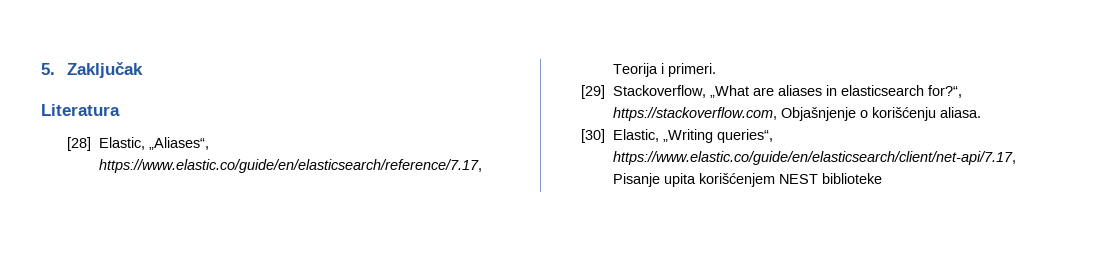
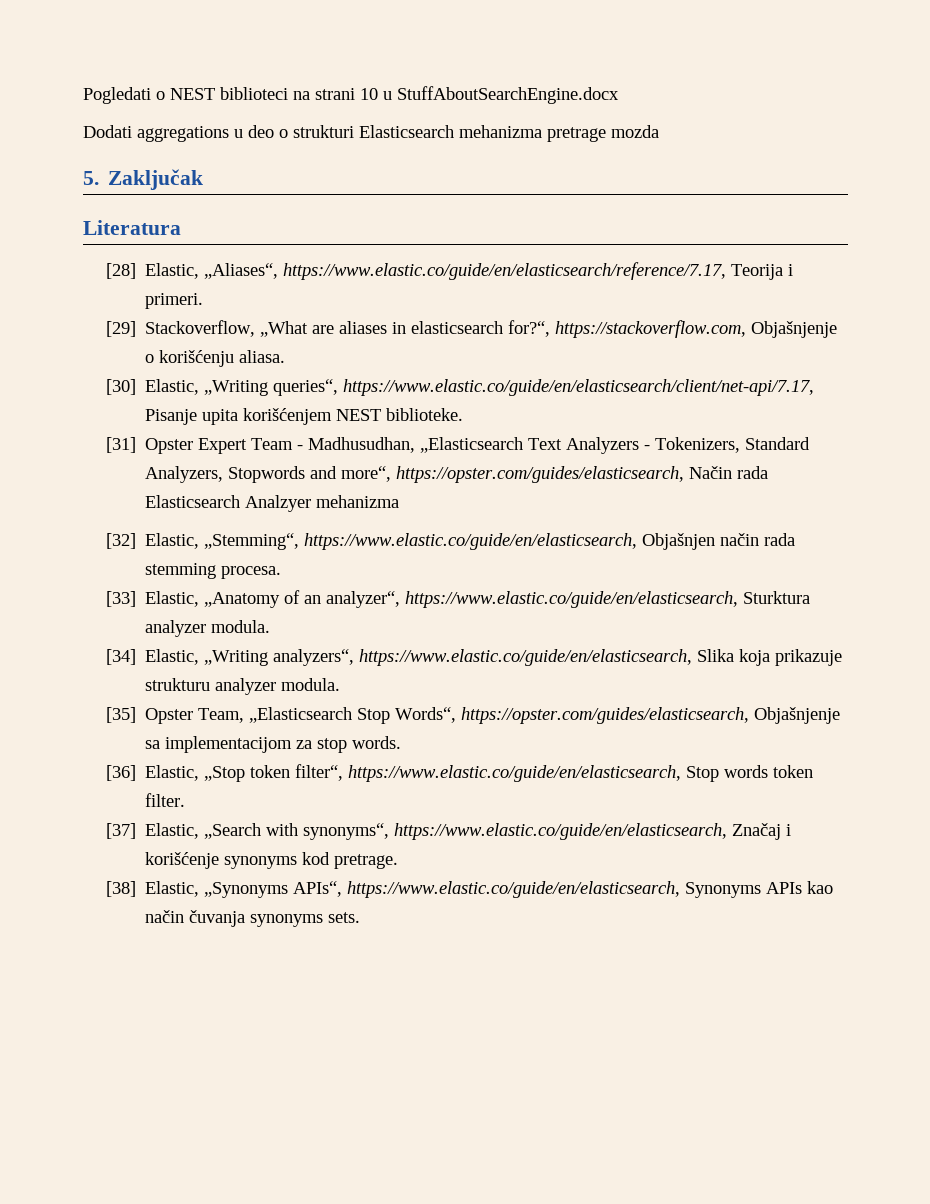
+ Pogledati o NEST biblioteci na strani 10 u StuffAboutSearchEngine.docx
+ Dodati aggregations u deo o strukturi Elasticsearch mehanizma pretrage mozda
- [30] Elastic, „Writing queries“, https://www.elastic.co/guide/en/elasticsearch/client/net-api/7.17, Pisanje upita korišćenjem NEST biblioteke
+ [30] Elastic, „Writing queries“, https://www.elastic.co/guide/en/elasticsearch/client/net-api/7.17, Pisanje upita korišćenjem NEST biblioteke.
+ [31] Opster Expert Team - Madhusudhan, „Elasticsearch Text Analyzers - Tokenizers, Standard Analyzers, Stopwords and more“, https://opster.com/guides/elasticsearch, Način rada Elasticsearch Analzyer mehanizma
+ [32] Elastic, „Stemming“, https://www.elastic.co/guide/en/elasticsearch, Objašnjen način rada stemming procesa.
+ [33] Elastic, „Anatomy of an analyzer“, https://www.elastic.co/guide/en/elasticsearch, Sturktura analyzer modula.
+ [34] Elastic, „Writing analyzers“, https://www.elastic.co/guide/en/elasticsearch, Slika koja prikazuje strukturu analyzer modula.
+ [35] Opster Team, „Elasticsearch Stop Words“, https://opster.com/guides/elasticsearch, Objašnjenje sa implementacijom za stop words.
+ [36] Elastic, „Stop token filter“, https://www.elastic.co/guide/en/elasticsearch, Stop words token filter.
+ [37] Elastic, „Search with synonyms“, https://www.elastic.co/guide/en/elasticsearch, Značaj i korišćenje synonyms kod pretrage.
+ [38] Elastic, „Synonyms APIs“, https://www.elastic.co/guide/en/elasticsearch, Synonyms APIs kao način čuvanja synonyms sets.

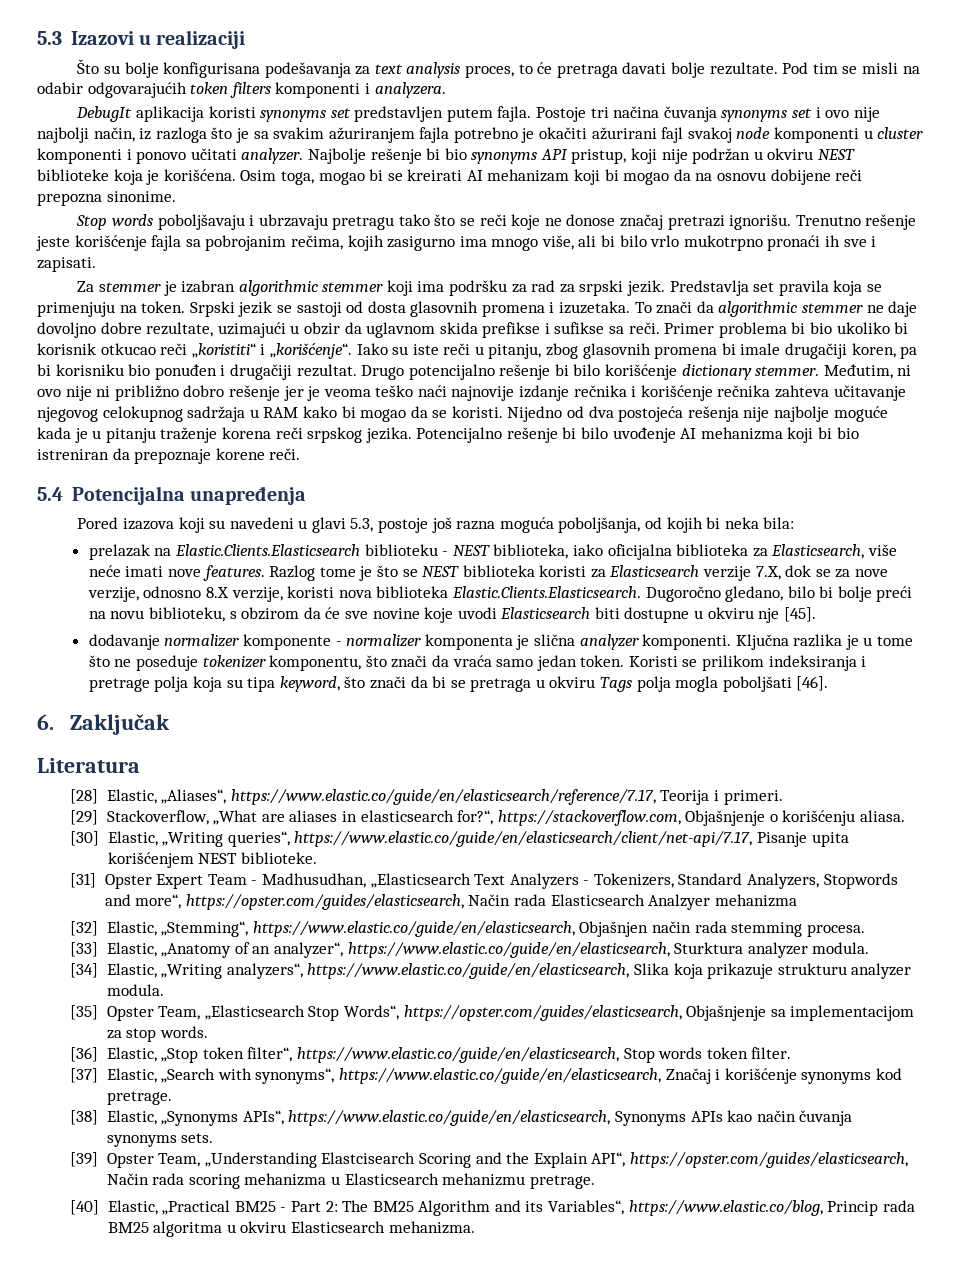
- Pogledati o NEST biblioteci na strani 10 u StuffAboutSearchEngine.docx
- Dodati aggregations u deo o strukturi Elasticsearch mehanizma pretrage mozda
- 5. Zaključak
+ 5.3 Izazovi u realizaciji
+ Što su bolje konfigurisana podešavanja za text analysis proces, to će pretraga davati bolje rezultate. Pod tim se misli na odabir odgovarajućih token filters komponenti i analyzera.
+ DebugIt aplikacija koristi synonyms set predstavljen putem fajla. Postoje tri načina čuvanja synonyms set i ovo nije najbolji način, iz razloga što je sa svakim ažuriranjem fajla potrebno je okačiti ažurirani fajl svakoj node komponenti u cluster komponenti i ponovo učitati analyzer. Najbolje rešenje bi bio synonyms API pristup, koji nije podržan u okviru NEST biblioteke koja je korišćena. Osim toga, mogao bi se kreirati AI mehanizam koji bi mogao da na osnovu dobijene reči prepozna sinonime.
+ Stop words poboljšavaju i ubrzavaju pretragu tako što se reči koje ne donose značaj pretrazi ignorišu. Trenutno rešenje jeste korišćenje fajla sa pobrojanim rečima, kojih zasigurno ima mnogo više, ali bi bilo vrlo mukotrpno pronaći ih sve i zapisati.
+ Za stemmer je izabran algorithmic stemmer koji ima podršku za rad za srpski jezik. Predstavlja set pravila koja se primenjuju na token. Srpski jezik se sastoji od dosta glasovnih promena i izuzetaka. To znači da algorithmic stemmer ne daje dovoljno dobre rezultate, uzimajući u obzir da uglavnom skida prefikse i sufikse sa reči. Primer problema bi bio ukoliko bi korisnik otkucao reči „koristiti“ i „korišćenje“. Iako su iste reči u pitanju, zbog glasovnih promena bi imale drugačiji koren, pa bi korisniku bio ponuđen i drugačiji rezultat. Drugo potencijalno rešenje bi bilo korišćenje dictionary stemmer. Međutim, ni ovo nije ni približno dobro rešenje jer je veoma teško naći najnovije izdanje rečnika i korišćenje rečnika zahteva učitavanje njegovog celokupnog sadržaja u RAM kako bi mogao da se koristi. Nijedno od dva postojeća rešenja nije najbolje moguće kada je u pitanju traženje korena reči srpskog jezika. Potencijalno rešenje bi bilo uvođenje AI mehanizma koji bi bio istreniran da prepoznaje korene reči.
+ 5.4 Potencijalna unapređenja
+ Pored izazova koji su navedeni u glavi 5.3, postoje još razna moguća poboljšanja, od kojih bi neka bila:
+ prelazak na Elastic.Clients.Elasticsearch biblioteku - NEST biblioteka, iako oficijalna biblioteka za Elasticsearch, više neće imati nove features. Razlog tome je što se NEST biblioteka koristi za Elasticsearch verzije 7.X, dok se za nove verzije, odnosno 8.X verzije, koristi nova biblioteka Elastic.Clients.Elasticsearch. Dugoročno gledano, bilo bi bolje preći na novu biblioteku, s obzirom da će sve novine koje uvodi Elasticsearch biti dostupne u okviru nje [45].
+ dodavanje normalizer komponente - normalizer komponenta je slična analyzer komponenti. Ključna razlika je u tome što ne poseduje tokenizer komponentu, što znači da vraća samo jedan token. Koristi se prilikom indeksiranja i pretrage polja koja su tipa keyword, što znači da bi se pretraga u okviru Tags polja mogla poboljšati [46].
+ 6. Zaključak
+ [39] Opster Team, „Understanding Elastcisearch Scoring and the Explain API“, https://opster.com/guides/elasticsearch, Način rada scoring mehanizma u Elasticsearch mehanizmu pretrage.
+ [40] Elastic, „Practical BM25 - Part 2: The BM25 Algorithm and its Variables“, https://www.elastic.co/blog, Princip rada BM25 algoritma u okviru Elasticsearch mehanizma.

